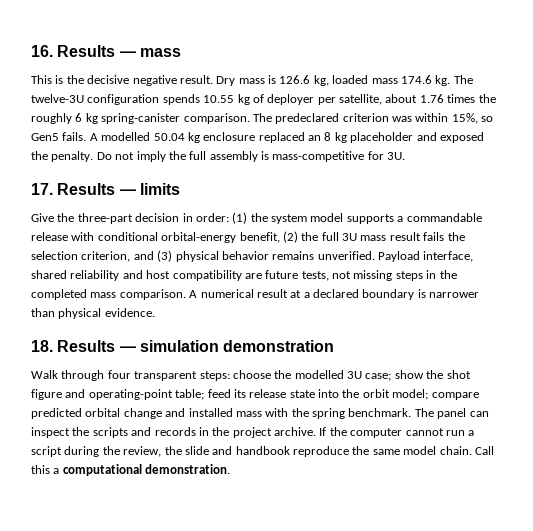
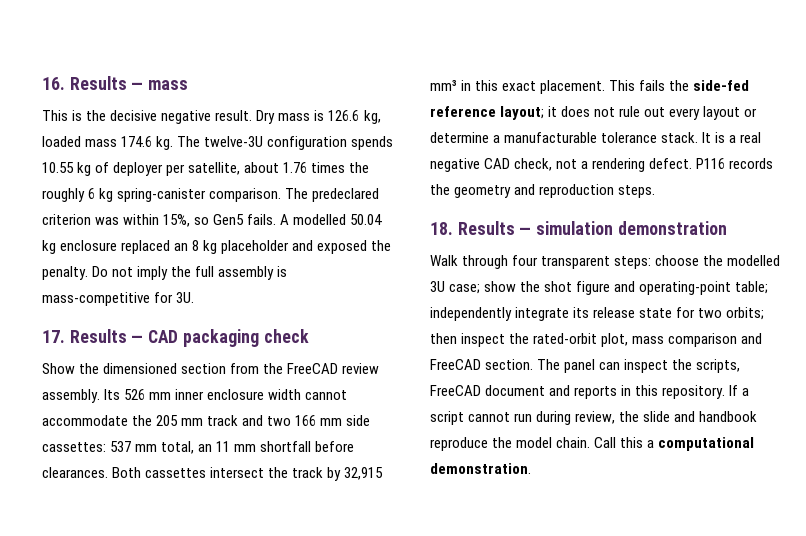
- 17. Results — limits
- Give the three-part decision in order: (1) the system model supports a commandable release with conditional orbital-energy benefit, (2) the full 3U mass result fails the selection criterion, and (3) physical behavior remains unverified. Payload interface, shared reliability and host compatibility are future tests, not missing steps in the completed mass comparison. A numerical result at a declared boundary is narrower than physical evidence.
+ 17. Results — CAD packaging check
+ Show the dimensioned section from the FreeCAD review assembly. Its 526 mm inner enclosure width cannot accommodate the 205 mm track and two 166 mm side cassettes: 537 mm total, an 11 mm shortfall before clearances. Both cassettes intersect the track by 32,915 mm³ in this exact placement. This fails the side-fed reference layout; it does not rule out every layout or determine a manufacturable tolerance stack. It is a real negative CAD check, not a rendering defect. P116 records the geometry and reproduction steps.
- Walk through four transparent steps: choose the modelled 3U case; show the shot figure and operating-point table; feed its release state into the orbit model; compare predicted orbital change and installed mass with the spring benchmark.
+ Walk through four transparent steps: choose the modelled 3U case; show the shot figure and operating-point table; independently integrate its release state for two orbits; then inspect the rated-orbit plot, mass comparison and FreeCAD section.
- The panel can inspect the scripts and records in the project archive. If the computer cannot run a script during the review, the slide and handbook reproduce the same model chain.
+ The panel can inspect the scripts, FreeCAD document and reports in this repository. If a script cannot run during review, the slide and handbook reproduce the model chain.

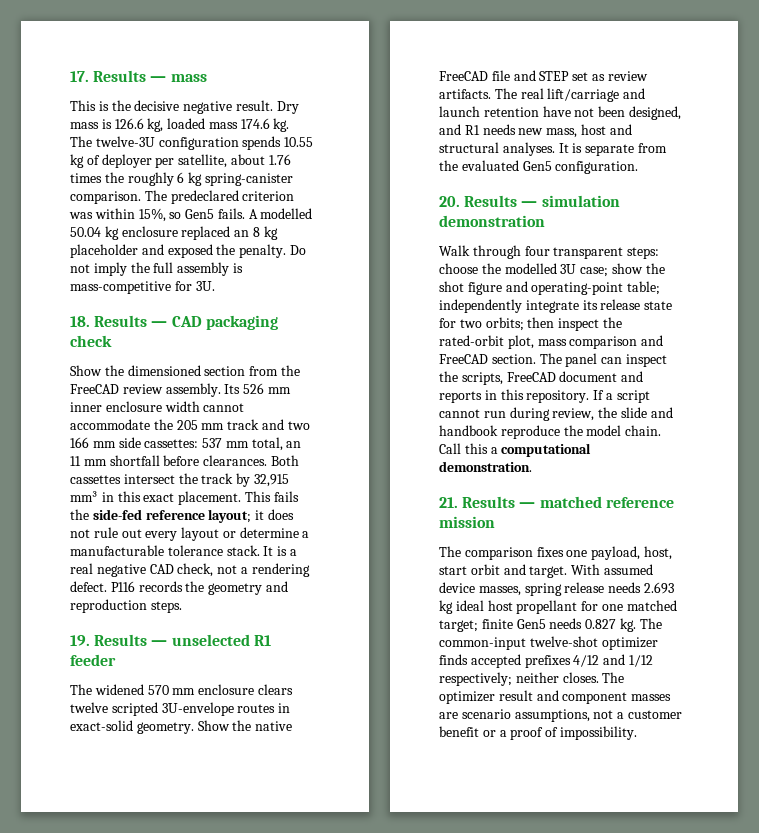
- 16. Results — mass
+ 17. Results — mass
- 17. Results — CAD packaging check
+ 18. Results — CAD packaging check
- 18. Results — simulation demonstration
+ 19. Results — unselected R1 feeder
+ The widened 570 mm enclosure clears twelve scripted 3U-envelope routes in exact-solid geometry. Show the native FreeCAD file and STEP set as review artifacts. The real lift/carriage and launch retention have not been designed, and R1 needs new mass, host and structural analyses. It is separate from the evaluated Gen5 configuration.
+ 20. Results — simulation demonstration
+ 21. Results — matched reference mission
+ The comparison fixes one payload, host, start orbit and target. With assumed device masses, spring release needs 2.693 kg ideal host propellant for one matched target; finite Gen5 needs 0.827 kg. The common-input twelve-shot optimizer finds accepted prefixes 4/12 and 1/12 respectively; neither closes. The optimizer result and component masses are scenario assumptions, not a customer benefit or a proof of impossibility.

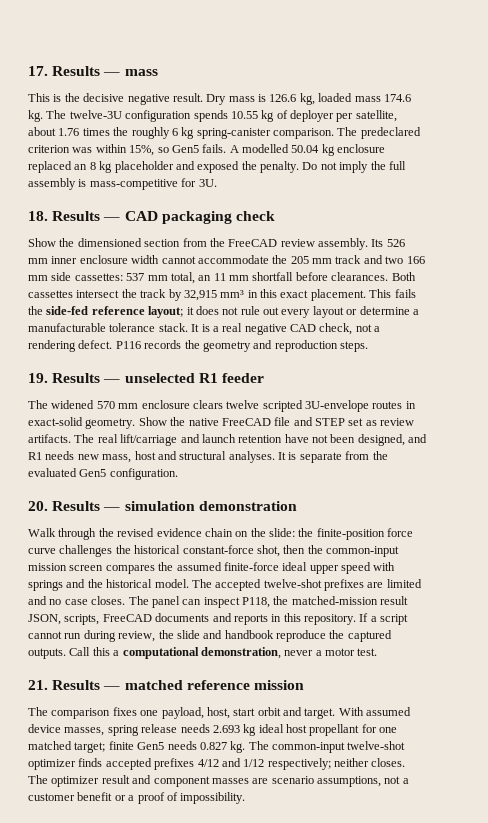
- Walk through four transparent steps: choose the modelled 3U case; show the shot figure and operating-point table; independently integrate its release state for two orbits; then inspect the rated-orbit plot, mass comparison and FreeCAD section. The panel can inspect the scripts, FreeCAD document and reports in this repository.
+ Walk through the revised evidence chain on the slide: the finite-position force curve challenges the historical constant-force shot, then the common-input mission screen compares the assumed finite-force ideal upper speed with springs and the historical model. The accepted twelve-shot prefixes are limited and no case closes. The panel can inspect P118, the matched-mission result JSON, scripts, FreeCAD documents and reports in this repository.
- If a script cannot run during review, the slide and handbook reproduce the model chain.
+ If a script cannot run during review, the slide and handbook reproduce the captured outputs.
- Call this a computational demonstration.
+ Call this a computational demonstration, never a motor test.

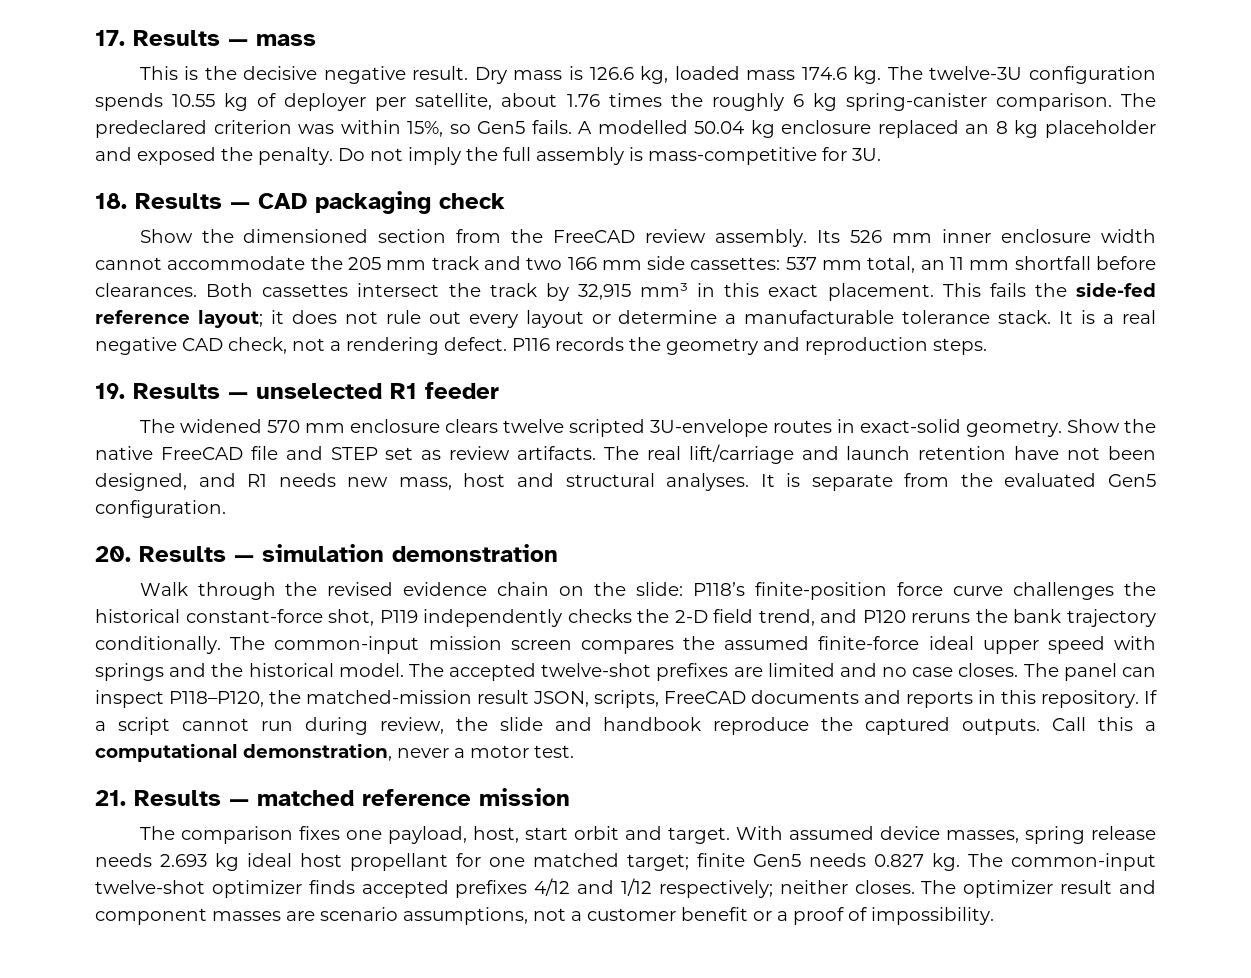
- Walk through the revised evidence chain on the slide: the finite-position force curve challenges the historical constant-force shot, then the common-input mission screen compares the assumed finite-force ideal upper speed with springs and the historical model.
+ Walk through the revised evidence chain on the slide: P118’s finite-position force curve challenges the historical constant-force shot, P119 independently checks the 2-D field trend, and P120 reruns the bank trajectory conditionally. The common-input mission screen compares the assumed finite-force ideal upper speed with springs and the historical model.
- The panel can inspect P118, the matched-mission result JSON, scripts, FreeCAD documents and reports in this repository.
+ The panel can inspect P118–P120, the matched-mission result JSON, scripts, FreeCAD documents and reports in this repository.

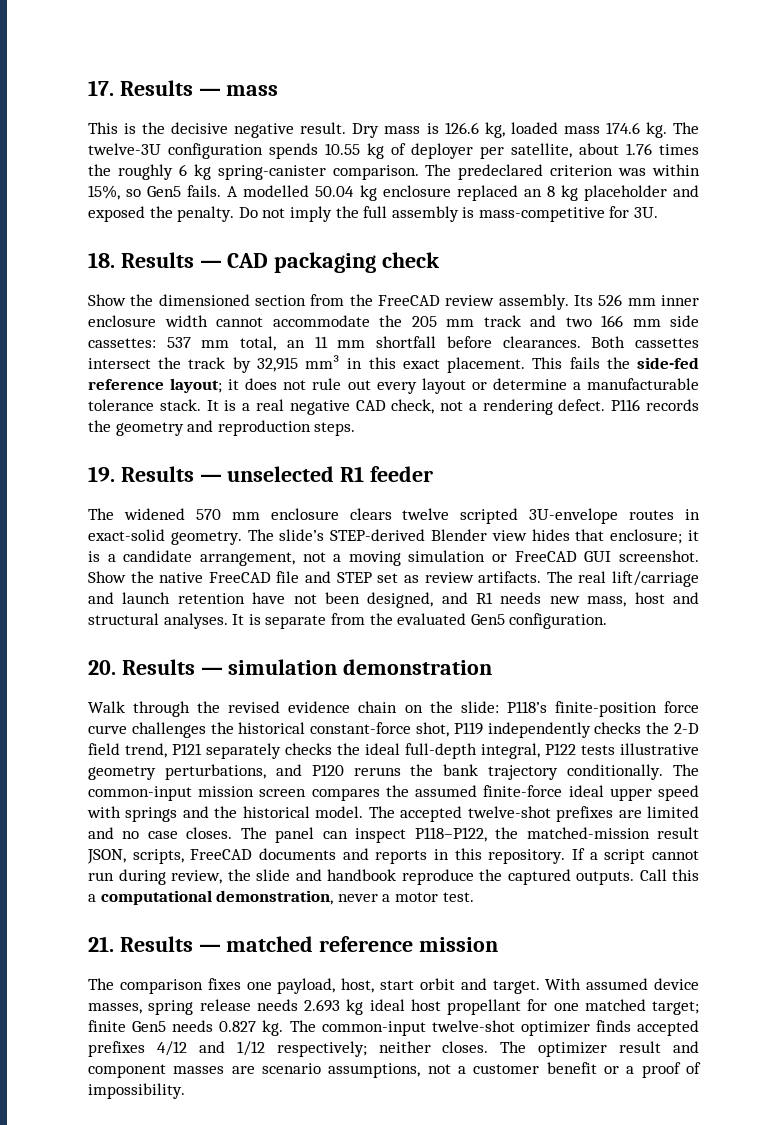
+ The slide’s STEP-derived Blender view hides that enclosure; it is a candidate arrangement, not a moving simulation or FreeCAD GUI screenshot.
- Walk through the revised evidence chain on the slide: P118’s finite-position force curve challenges the historical constant-force shot, P119 independently checks the 2-D field trend, and P120 reruns the bank trajectory conditionally.
+ Walk through the revised evidence chain on the slide: P118’s finite-position force curve challenges the historical constant-force shot, P119 independently checks the 2-D field trend, P121 separately checks the ideal full-depth integral, P122 tests illustrative geometry perturbations, and P120 reruns the bank trajectory conditionally.
- The panel can inspect P118–P120, the matched-mission result JSON, scripts, FreeCAD documents and reports in this repository.
+ The panel can inspect P118–P122, the matched-mission result JSON, scripts, FreeCAD documents and reports in this repository.

